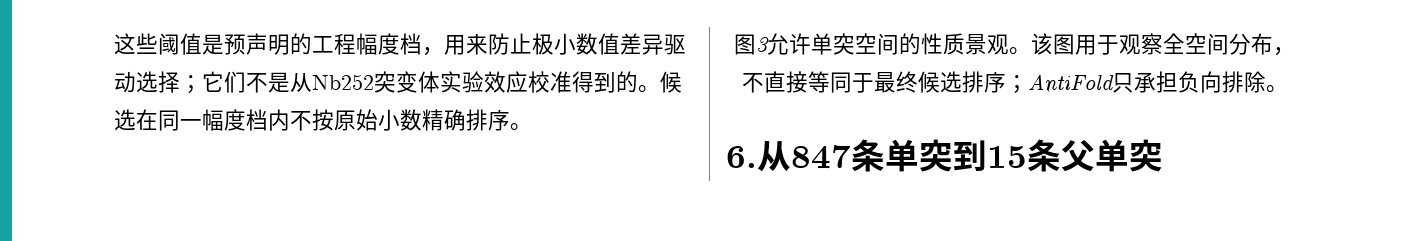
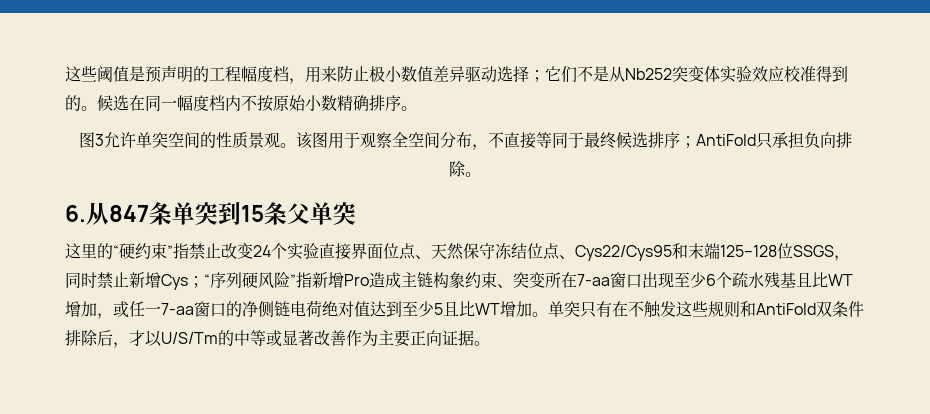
+ 这里的“硬约束”指禁止改变24个实验直接界面位点、天然保守冻结位点、Cys22/Cys95和末端125–128位SSGS，同时禁止新增Cys；“序列硬风险”指新增Pro造成主链构象约束、突变所在7-aa窗口出现至少6个疏水残基且比WT增加，或任一7-aa窗口的净侧链电荷绝对值达到至少5且比WT增加。单突只有在不触发这些规则和AntiFold双条件排除后，才以U/S/Tm的中等或显著改善作为主要正向证据。

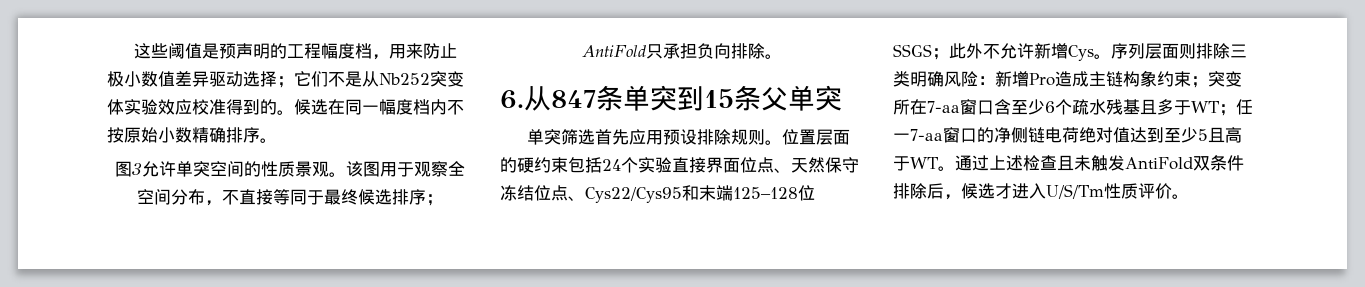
- 这里的“硬约束”指禁止改变24个实验直接界面位点、天然保守冻结位点、Cys22/Cys95和末端125–128位SSGS，同时禁止新增Cys；“序列硬风险”指新增Pro造成主链构象约束、突变所在7-aa窗口出现至少6个疏水残基且比WT增加，或任一7-aa窗口的净侧链电荷绝对值达到至少5且比WT增加。单突只有在不触发这些规则和AntiFold双条件排除后，才以U/S/Tm的中等或显著改善作为主要正向证据。
+ 单突筛选首先应用预设排除规则。位置层面的硬约束包括24个实验直接界面位点、天然保守冻结位点、Cys22/Cys95和末端125–128位SSGS；此外不允许新增Cys。序列层面则排除三类明确风险：新增Pro造成主链构象约束；突变所在7-aa窗口含至少6个疏水残基且多于WT；任一7-aa窗口的净侧链电荷绝对值达到至少5且高于WT。通过上述检查且未触发AntiFold双条件排除后，候选才进入U/S/Tm性质评价。

